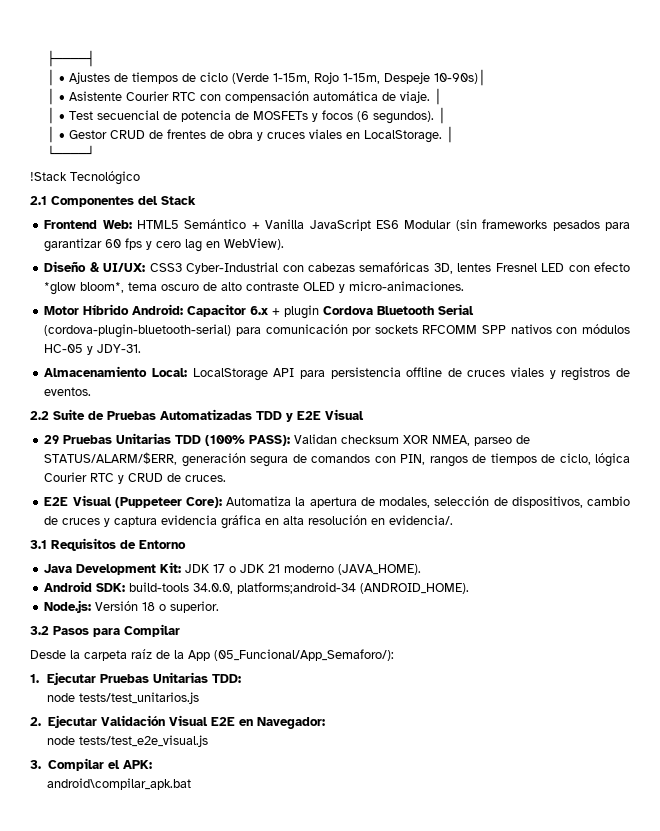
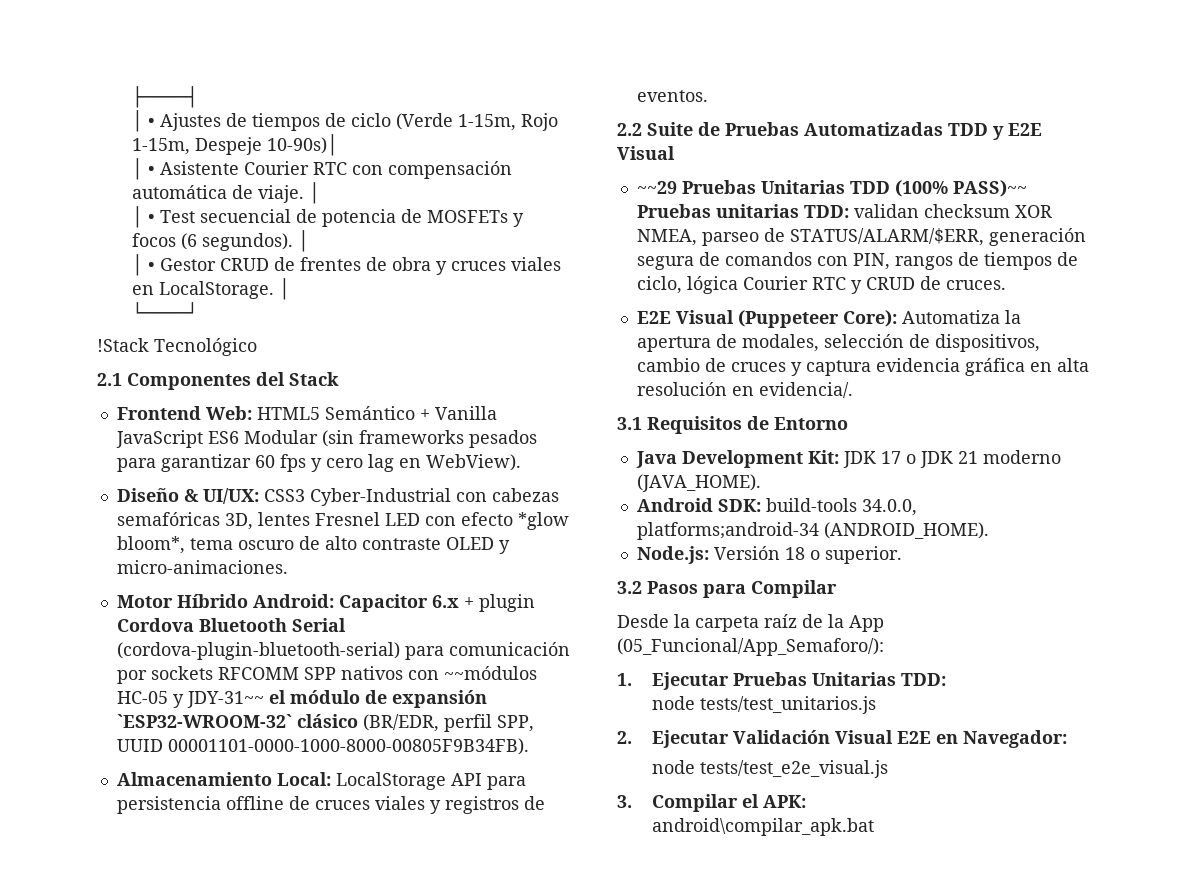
- Motor Híbrido Android: Capacitor 6.x + plugin Cordova Bluetooth Serial (cordova-plugin-bluetooth-serial) para comunicación por sockets RFCOMM SPP nativos con módulos HC-05 y JDY-31.
+ Motor Híbrido Android: Capacitor 6.x + plugin Cordova Bluetooth Serial (cordova-plugin-bluetooth-serial) para comunicación por sockets RFCOMM SPP nativos con ~~módulos HC-05 y JDY-31~~ el módulo de expansión `ESP32-WROOM-32` clásico (BR/EDR, perfil SPP, UUID 00001101-0000-1000-8000-00805F9B34FB).
- 29 Pruebas Unitarias TDD (100% PASS): Validan checksum XOR NMEA, parseo de STATUS/ALARM/$ERR, generación segura de comandos con PIN, rangos de tiempos de ciclo, lógica Courier RTC y CRUD de cruces.
+ ~~29 Pruebas Unitarias TDD (100% PASS)~~ Pruebas unitarias TDD: validan checksum XOR NMEA, parseo de STATUS/ALARM/$ERR, generación segura de comandos con PIN, rangos de tiempos de ciclo, lógica Courier RTC y CRUD de cruces.

